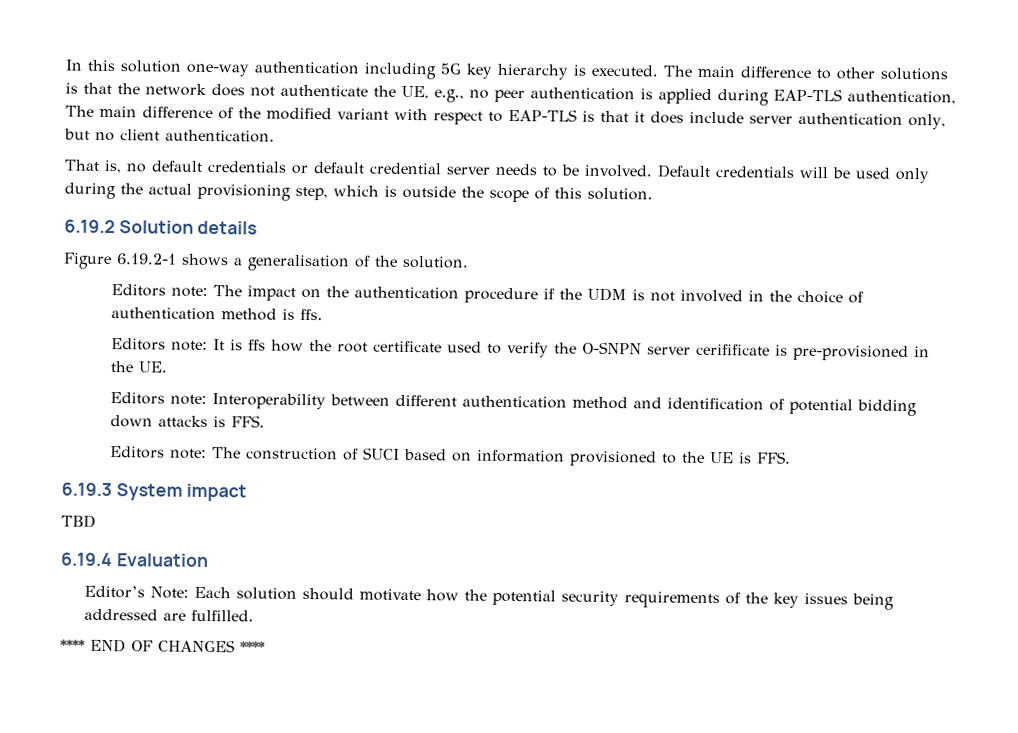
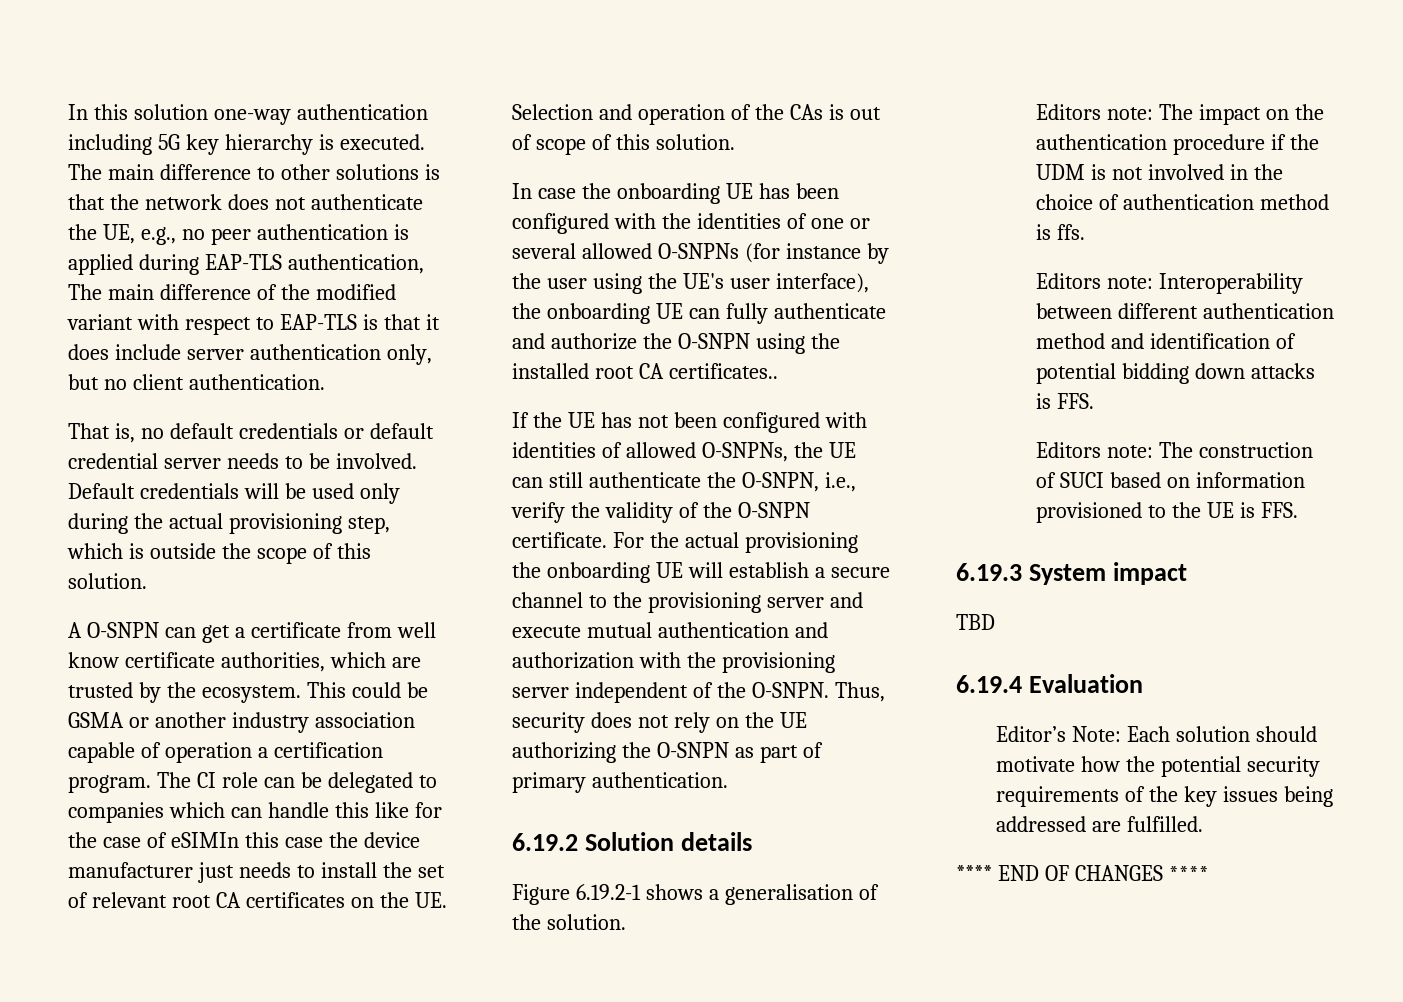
+ A O-SNPN can get a certificate from well know certificate authorities, which are trusted by the ecosystem. This could be GSMA or another industry association capable of operation a certification program. The CI role can be delegated to companies which can handle this like for the case of eSIMIn this case the device manufacturer just needs to install the set of relevant root CA certificates on the UE. Selection and operation of the CAs is out of scope of this solution.
+ In case the onboarding UE has been configured with the identities of one or several allowed O-SNPNs (for instance by the user using the UE's user interface), the onboarding UE can fully authenticate and authorize the O-SNPN using the installed root CA certificates..
+ If the UE has not been configured with identities of allowed O-SNPNs, the UE can still authenticate the O-SNPN, i.e., verify the validity of the O-SNPN certificate. For the actual provisioning the onboarding UE will establish a secure channel to the provisioning server and execute mutual authentication and authorization with the provisioning server independent of the O-SNPN. Thus, security does not rely on the UE authorizing the O-SNPN as part of primary authentication.
- Editors note: It is ffs how the root certificate used to verify the O-SNPN server cerifificate is pre-provisioned in the UE.

